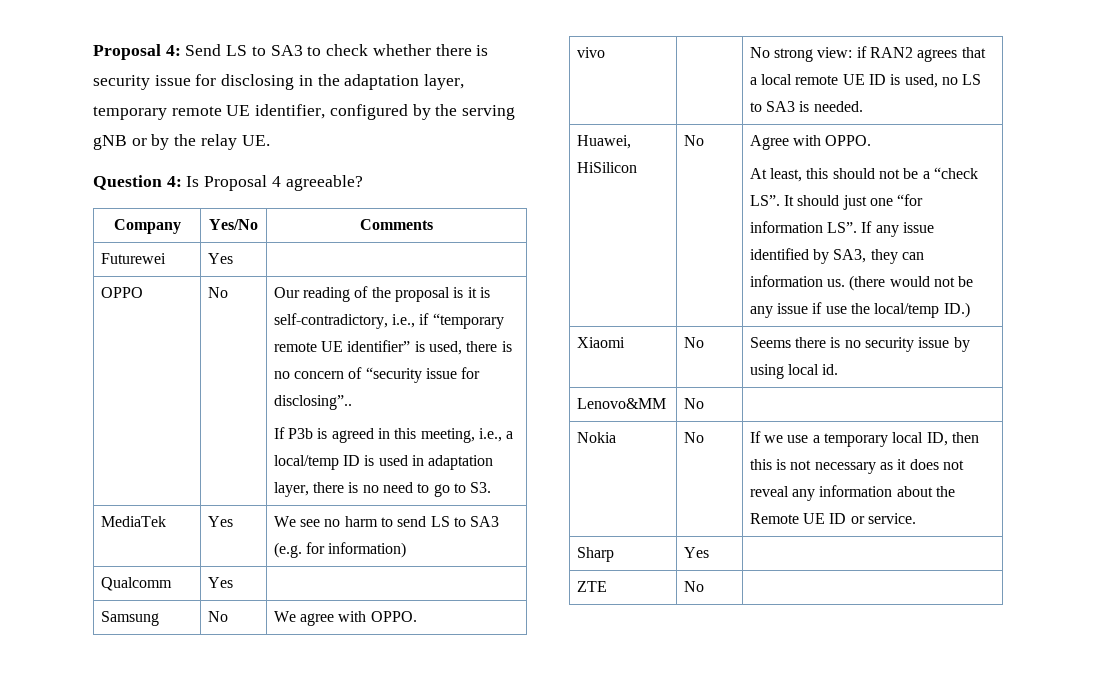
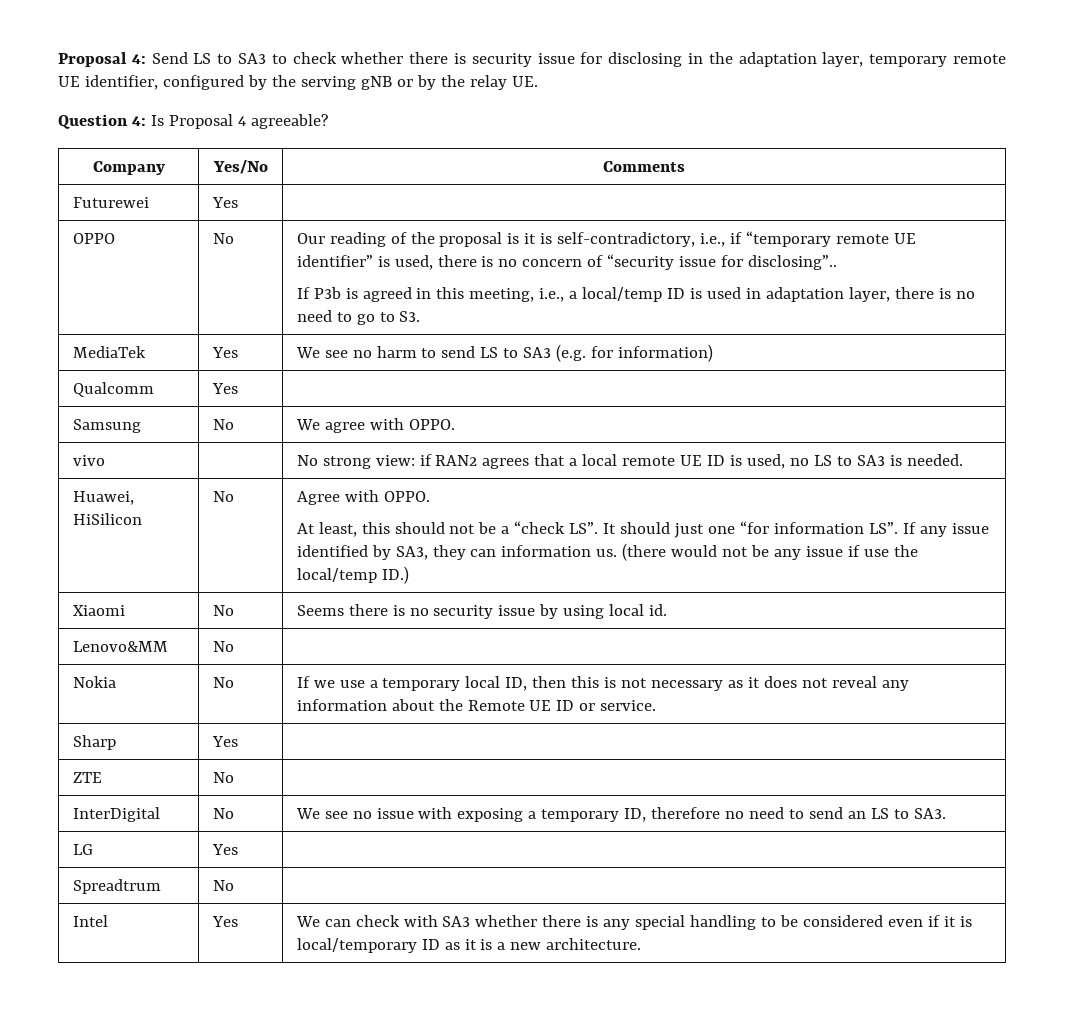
+ InterDigital | No | We see no issue with exposing a temporary ID, therefore no need to send an LS to SA3.
+ LG | Yes |
+ Spreadtrum | No |
+ Intel | Yes | We can check with SA3 whether there is any special handling to be considered even if it is local/temporary ID as it is a new architecture.

